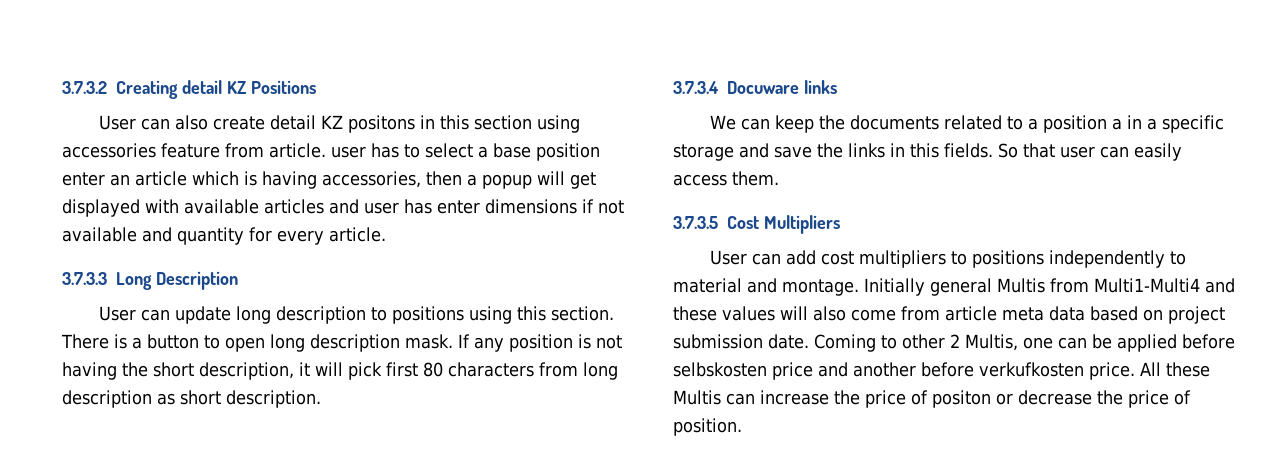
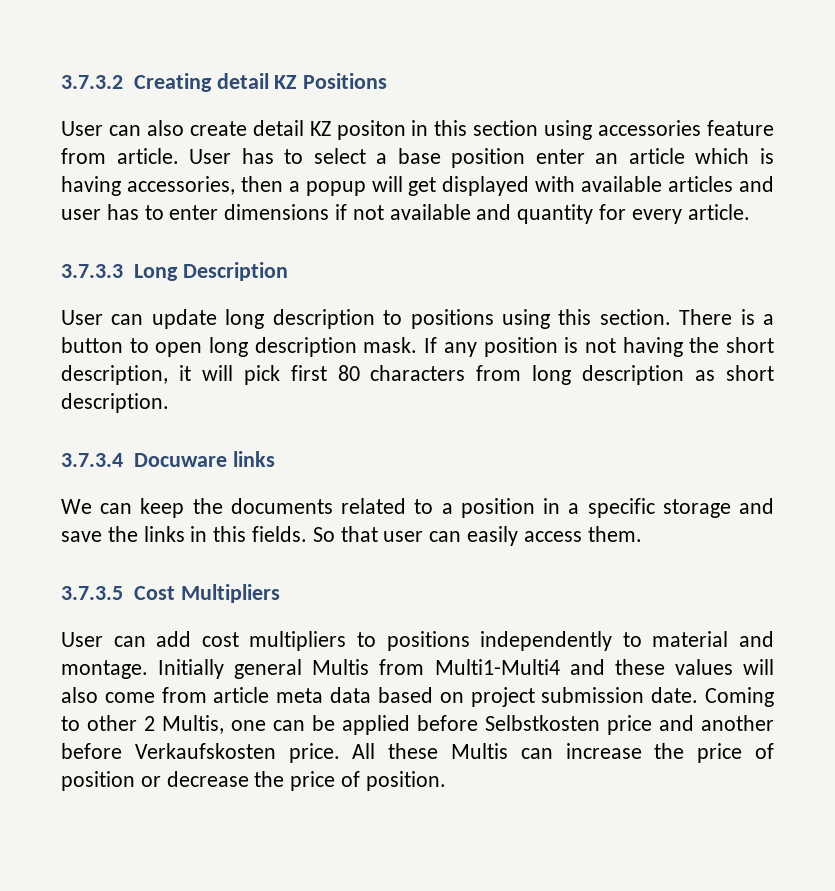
- User can also create detail KZ positons in this section using accessories feature from article. user has to select a base position enter an article which is having accessories, then a popup will get displayed with available articles and user has enter dimensions if not available and quantity for every article.
+ User can also create detail KZ positon in this section using accessories feature from article. User has to select a base position enter an article which is having accessories, then a popup will get displayed with available articles and user has to enter dimensions if not available and quantity for every article.
- We can keep the documents related to a position a in a specific storage and save the links in this fields.
+ We can keep the documents related to a position in a specific storage and save the links in this fields.
- Coming to other 2 Multis, one can be applied before selbskosten price and another before verkufkosten price.
+ Coming to other 2 Multis, one can be applied before Selbstkosten price and another before Verkaufskosten price.
- All these Multis can increase the price of positon or decrease the price of position.
+ All these Multis can increase the price of position or decrease the price of position.

